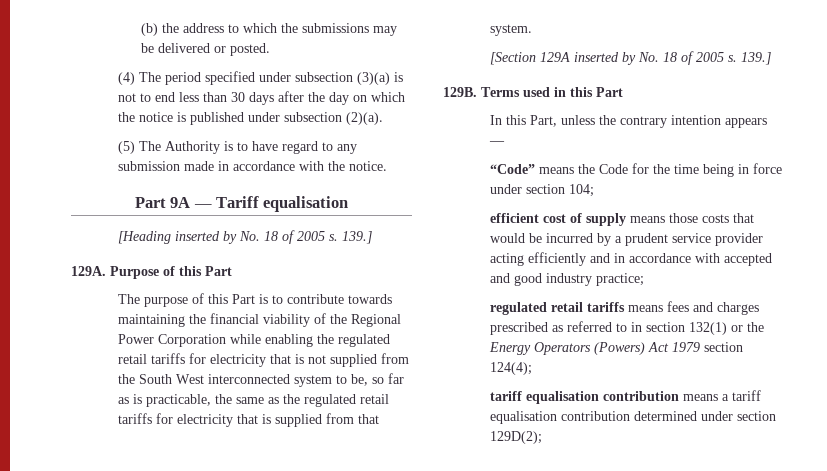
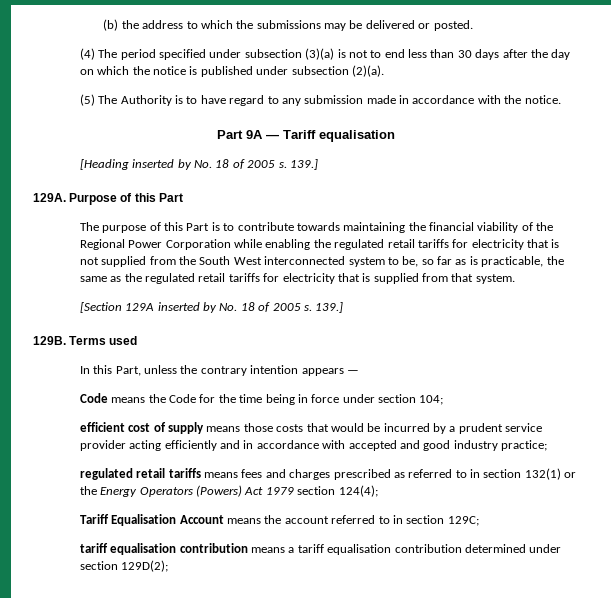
- Terms used in this Part
+ Terms used
- “Code” means the Code for the time being in force under section 104;
+ Code means the Code for the time being in force under section 104;
+ Tariff Equalisation Account means the account referred to in section 129C;

